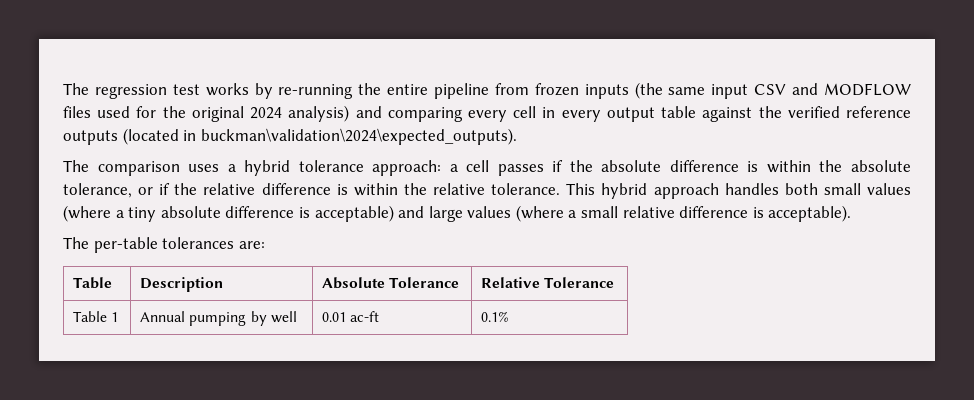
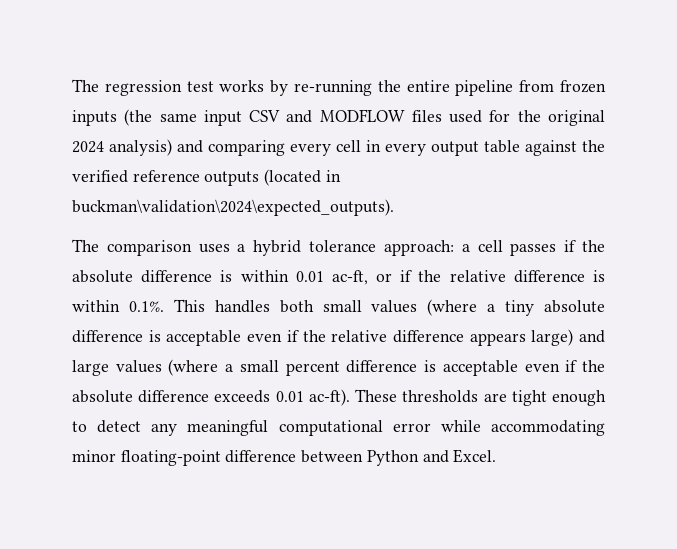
- The comparison uses a hybrid tolerance approach: a cell passes if the absolute difference is within the absolute tolerance, or if the relative difference is within the relative tolerance. This hybrid approach handles both small values (where a tiny absolute difference is acceptable) and large values (where a small relative difference is acceptable).
- The per-table tolerances are:
- Table | Description | Absolute Tolerance | Relative Tolerance
- Table 1 | Annual pumping by well | 0.01 ac-ft | 0.1%
+ The comparison uses a hybrid tolerance approach: a cell passes if the absolute difference is within 0.01 ac-ft, or if the relative difference is within 0.1%. This handles both small values (where a tiny absolute difference is acceptable even if the relative difference appears large) and large values (where a small percent difference is acceptable even if the absolute difference exceeds 0.01 ac-ft). These thresholds are tight enough to detect any meaningful computational error while accommodating minor floating-point difference between Python and Excel.

